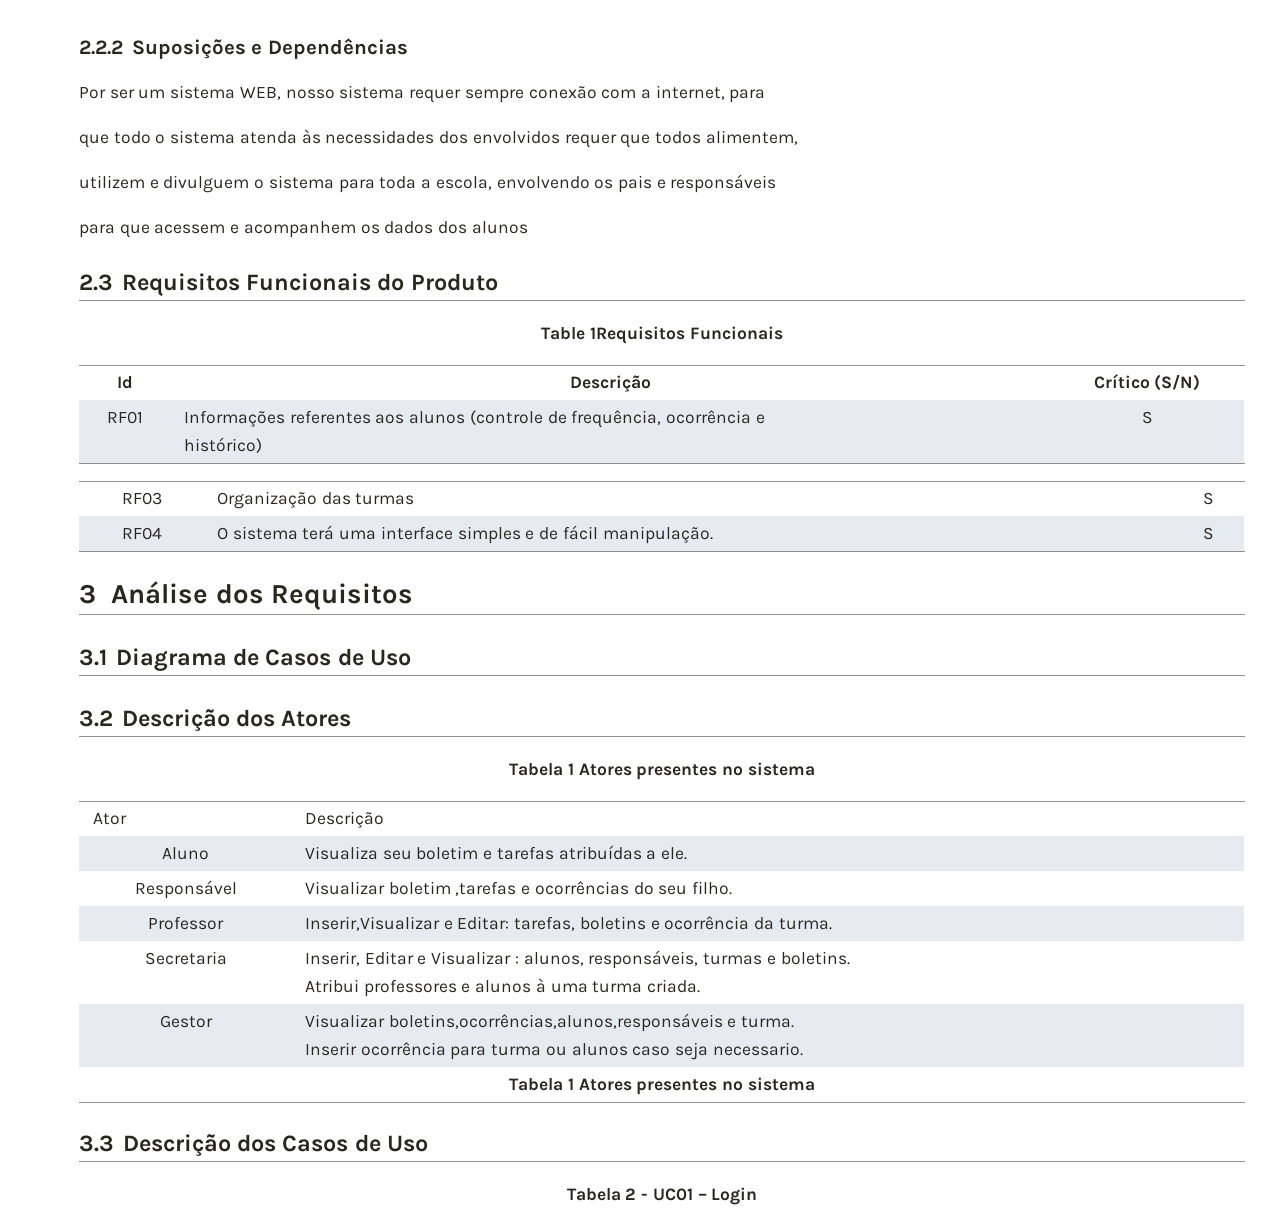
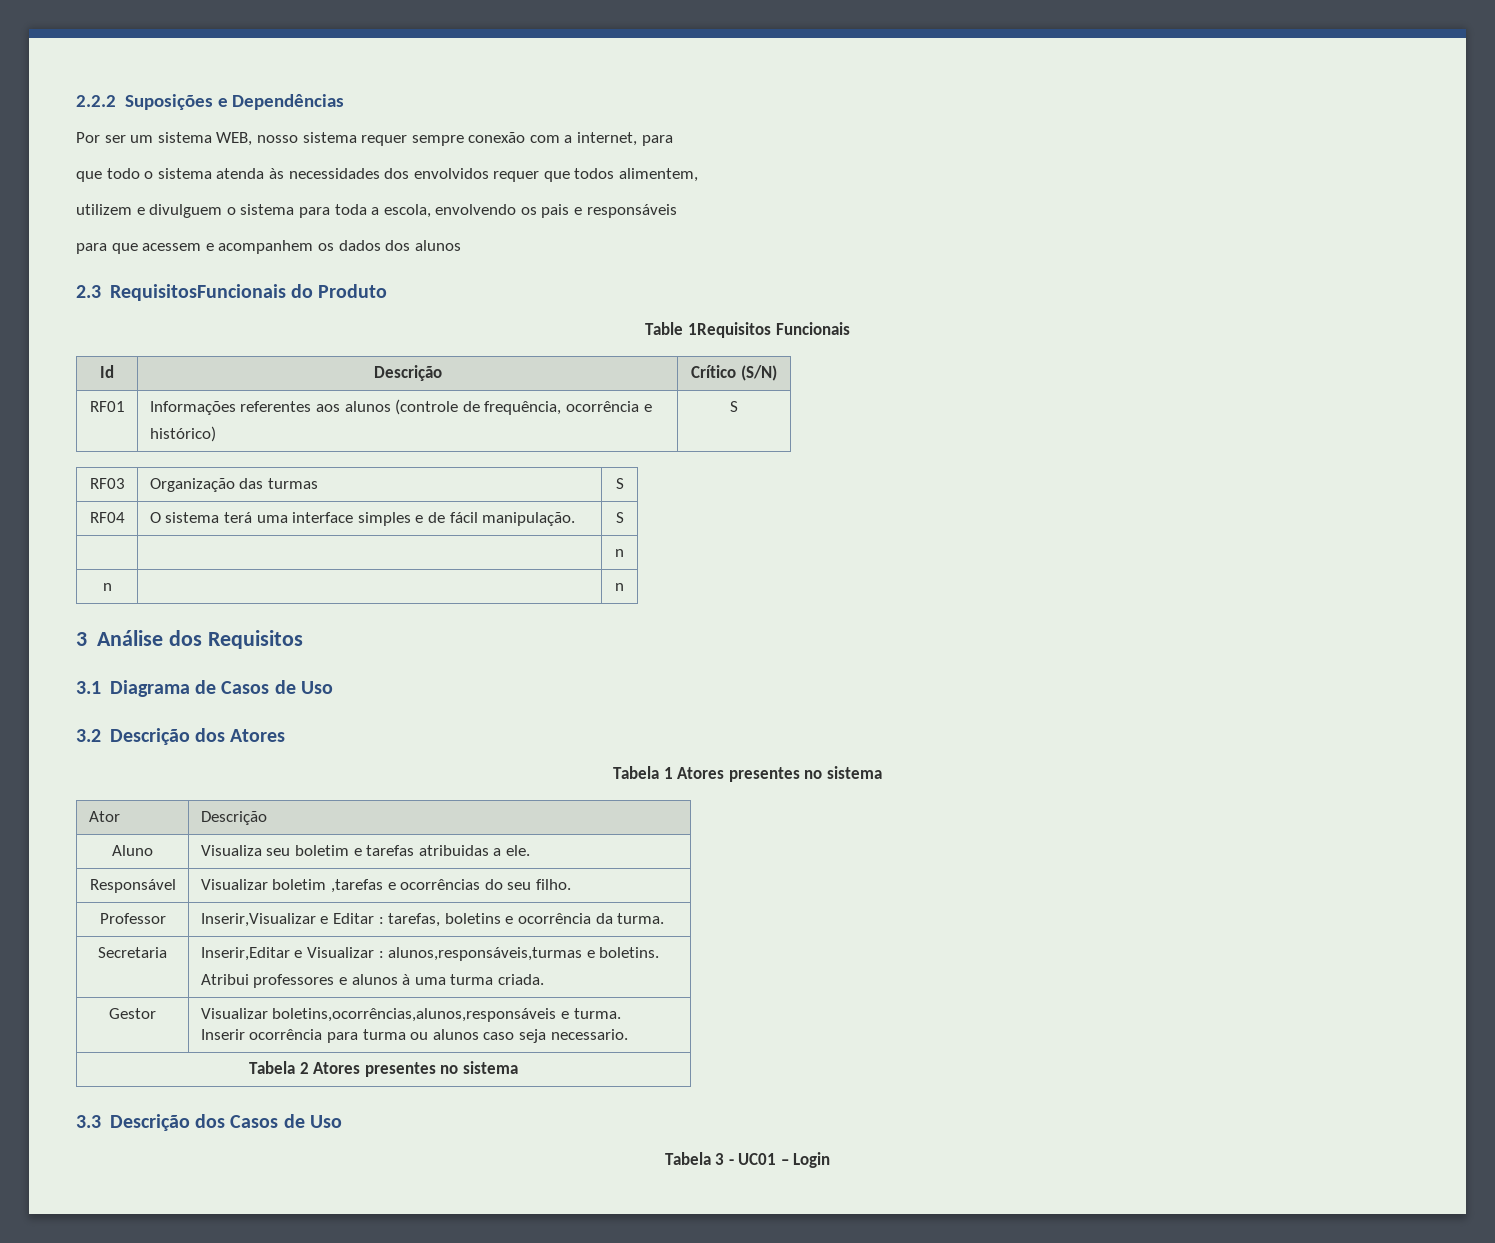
- 2.3 Requisitos Funcionais do Produto
+ 2.3 RequisitosFuncionais do Produto
  RF04 | O sistema terá uma interface simples e de fácil manipulação. | S
+ | | n
+ n | | n
- Aluno | Visualiza seu boletim e tarefas atribuídas a ele.
+ Aluno | Visualiza seu boletim e tarefas atribuidas a ele.
- Professor | Inserir,Visualizar e Editar: tarefas, boletins e ocorrência da turma.
+ Professor | Inserir,Visualizar e Editar : tarefas, boletins e ocorrência da turma.
- Secretaria | Inserir, Editar e Visualizar : alunos, responsáveis, turmas e boletins.
+ Secretaria | Inserir,Editar e Visualizar : alunos,responsáveis,turmas e boletins.
  Gestor | Visualizar boletins,ocorrências,alunos,responsáveis e turma.
  Inserir ocorrência para turma ou alunos caso seja necessario.
- Tabela 1 Atores presentes no sistema
+ Tabela 2 Atores presentes no sistema
- Tabela 2 - UC01 – Login
+ Tabela 3 - UC01 – Login

